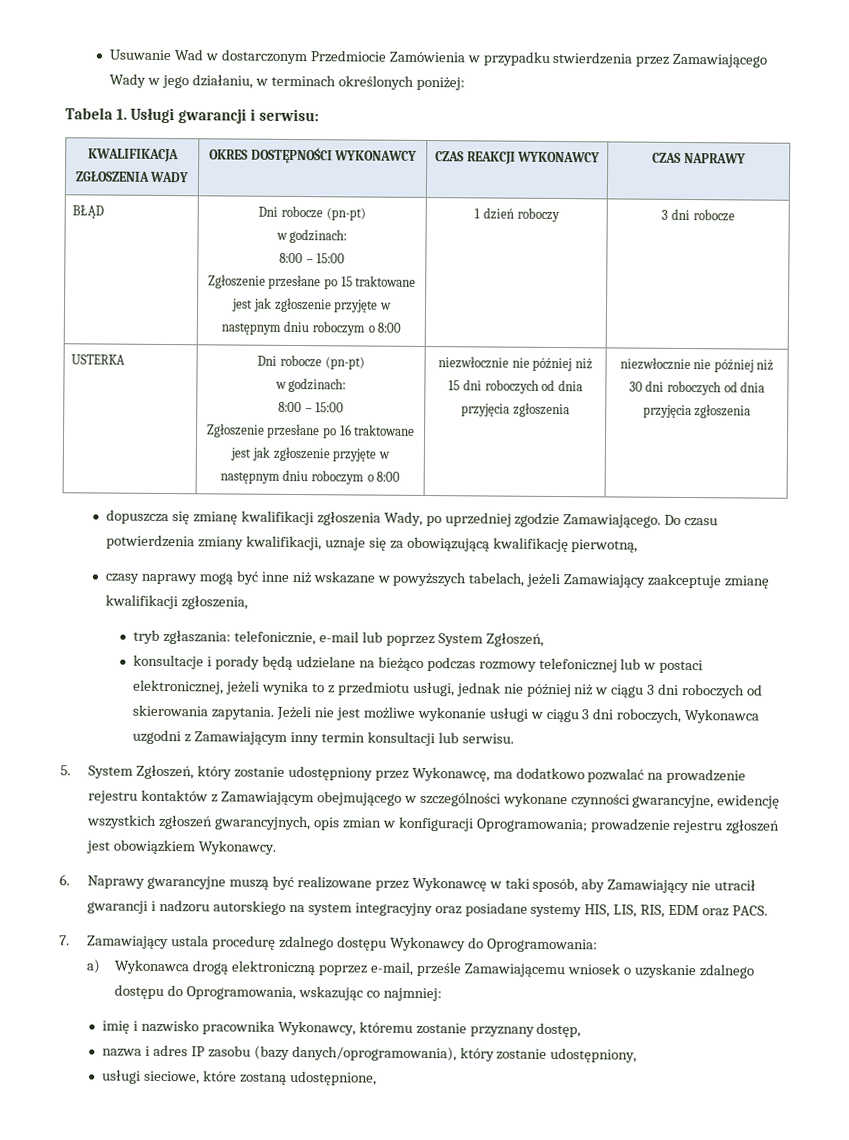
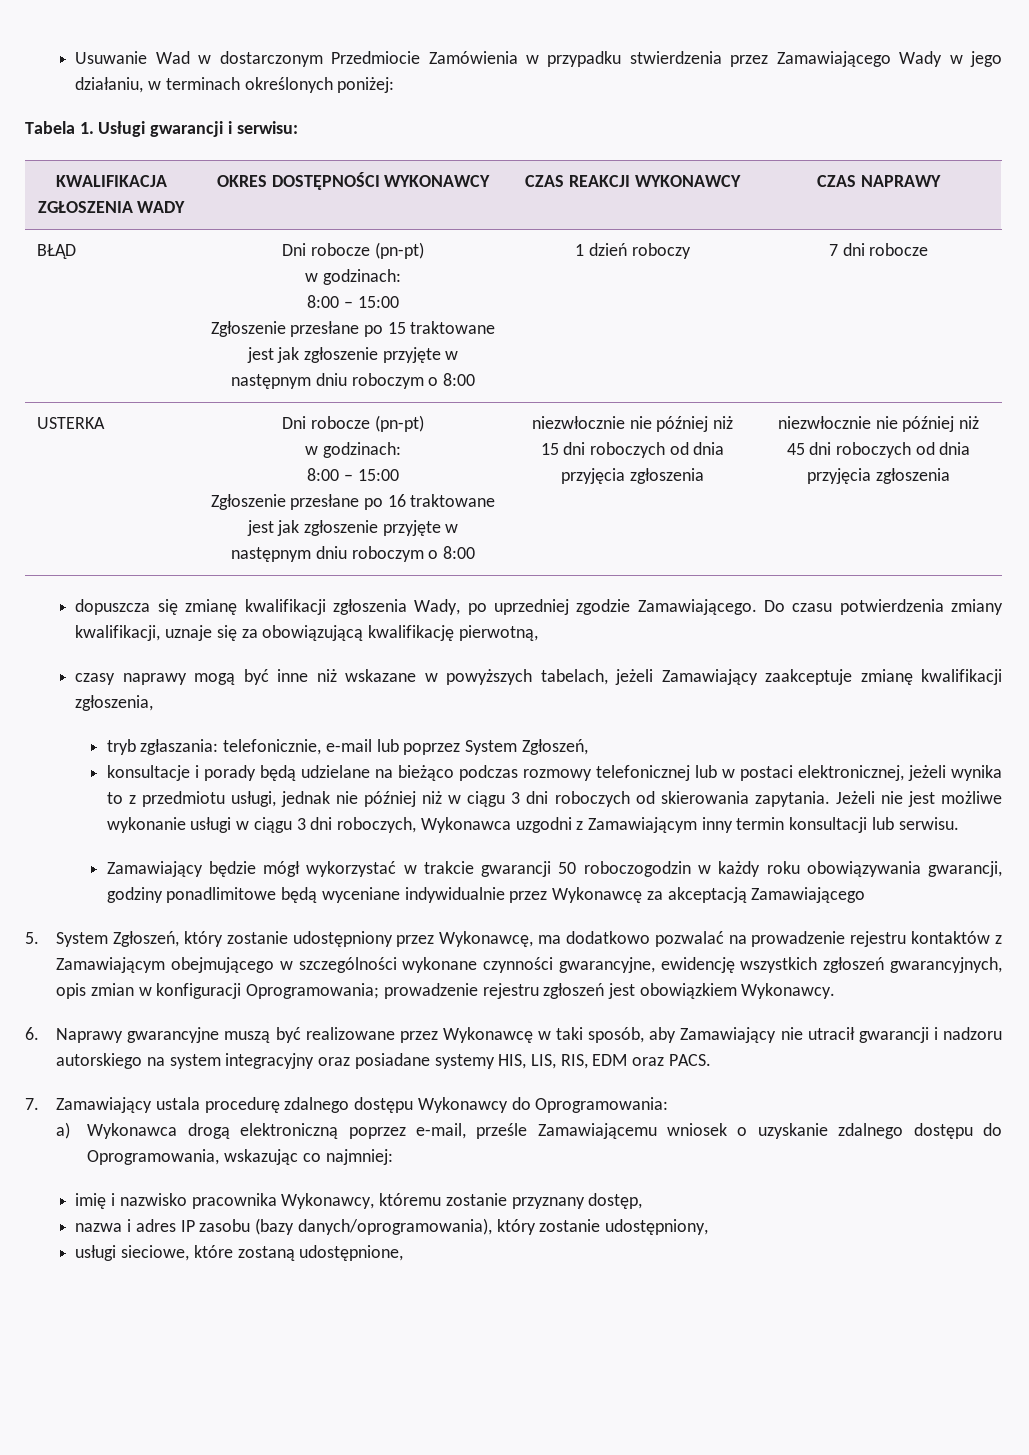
  BŁĄD | Dni robocze (pn-pt)
  w godzinach:
  8:00 – 15:00
- Zgłoszenie przesłane po 15 traktowane jest jak zgłoszenie przyjęte w następnym dniu roboczym o 8:00 | 1 dzień roboczy | 3 dni robocze
+ Zgłoszenie przesłane po 15 traktowane jest jak zgłoszenie przyjęte w następnym dniu roboczym o 8:00 | 1 dzień roboczy | 7 dni robocze
- niezwłocznie nie później niż 30 dni roboczych od dnia przyjęcia zgłoszenia
+ niezwłocznie nie później niż 45 dni roboczych od dnia przyjęcia zgłoszenia
+ Zamawiający będzie mógł wykorzystać w trakcie gwarancji 50 roboczogodzin w każdy roku obowiązywania gwarancji, godziny ponadlimitowe będą wyceniane indywidualnie przez Wykonawcę za akceptacją Zamawiającego

